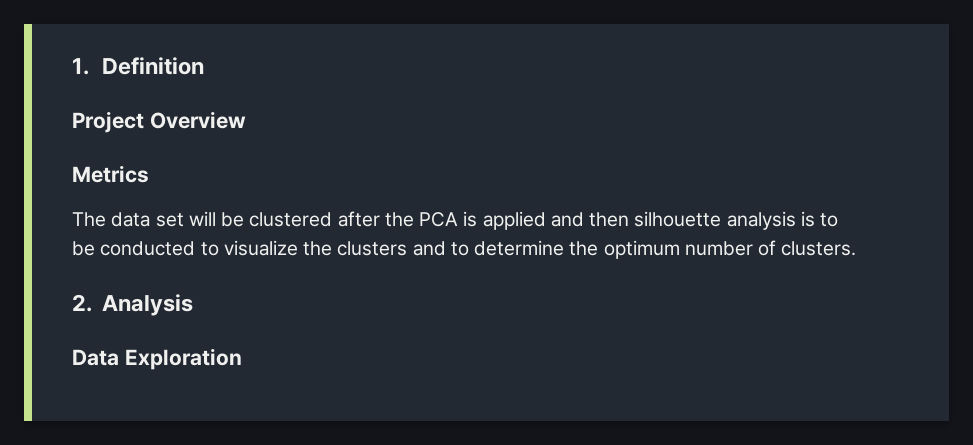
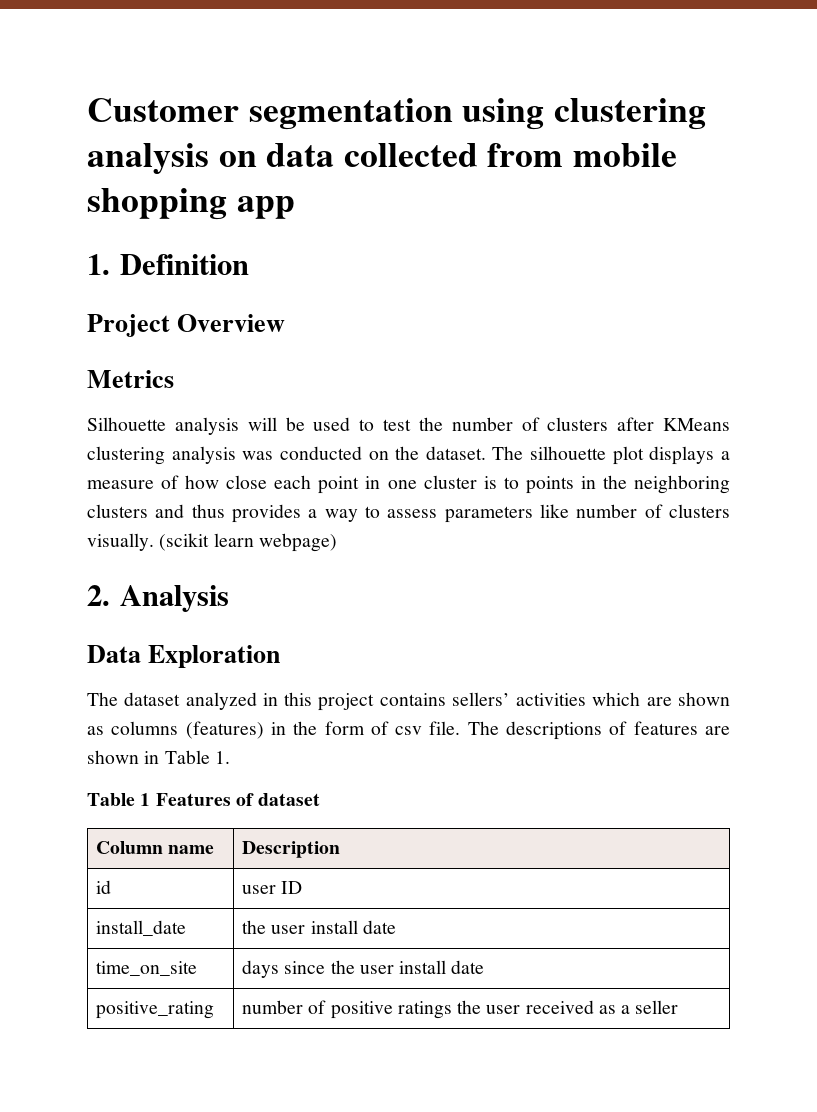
+ Customer segmentation using clustering analysis on data collected from mobile shopping app
- The data set will be clustered after the PCA is applied and then silhouette analysis is to be conducted to visualize the clusters and to determine the optimum number of clusters.
+ Silhouette analysis will be used to test the number of clusters after KMeans clustering analysis was conducted on the dataset. The silhouette plot displays a measure of how close each point in one cluster is to points in the neighboring clusters and thus provides a way to assess parameters like number of clusters visually. (scikit learn webpage)
  2. Analysis
  Data Exploration
+ The dataset analyzed in this project contains sellers’ activities which are shown as columns (features) in the form of csv file. The descriptions of features are shown in Table 1.
+ Table 1 Features of dataset
+ Column name | Description
+ id | user ID
+ install_date | the user install date
+ time_on_site | days since the user install date
+ positive_rating | number of positive ratings the user received as a seller

